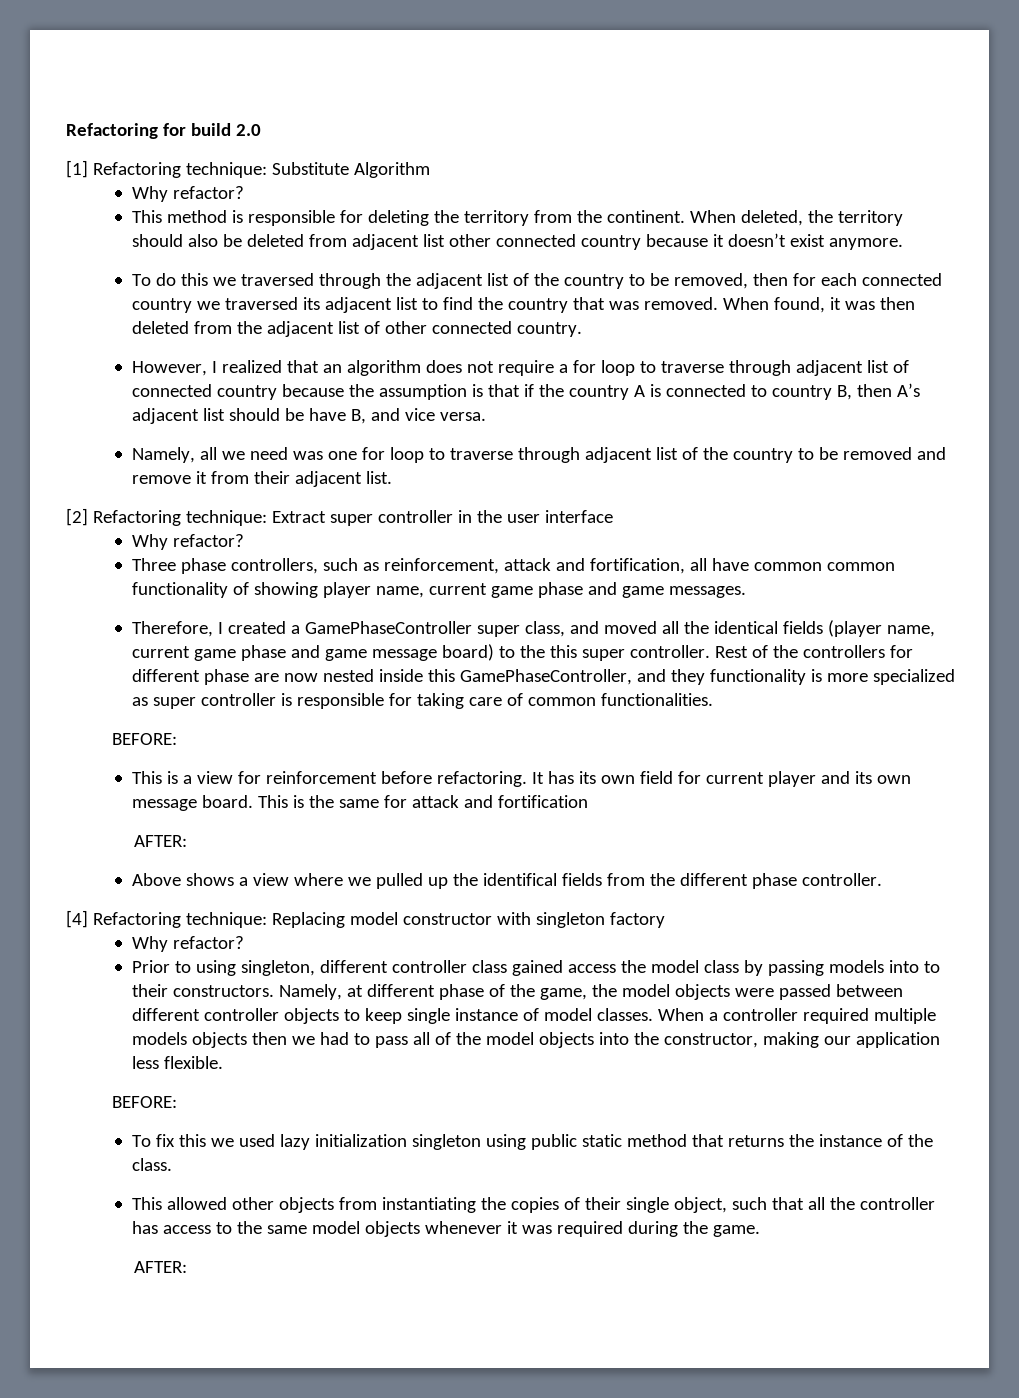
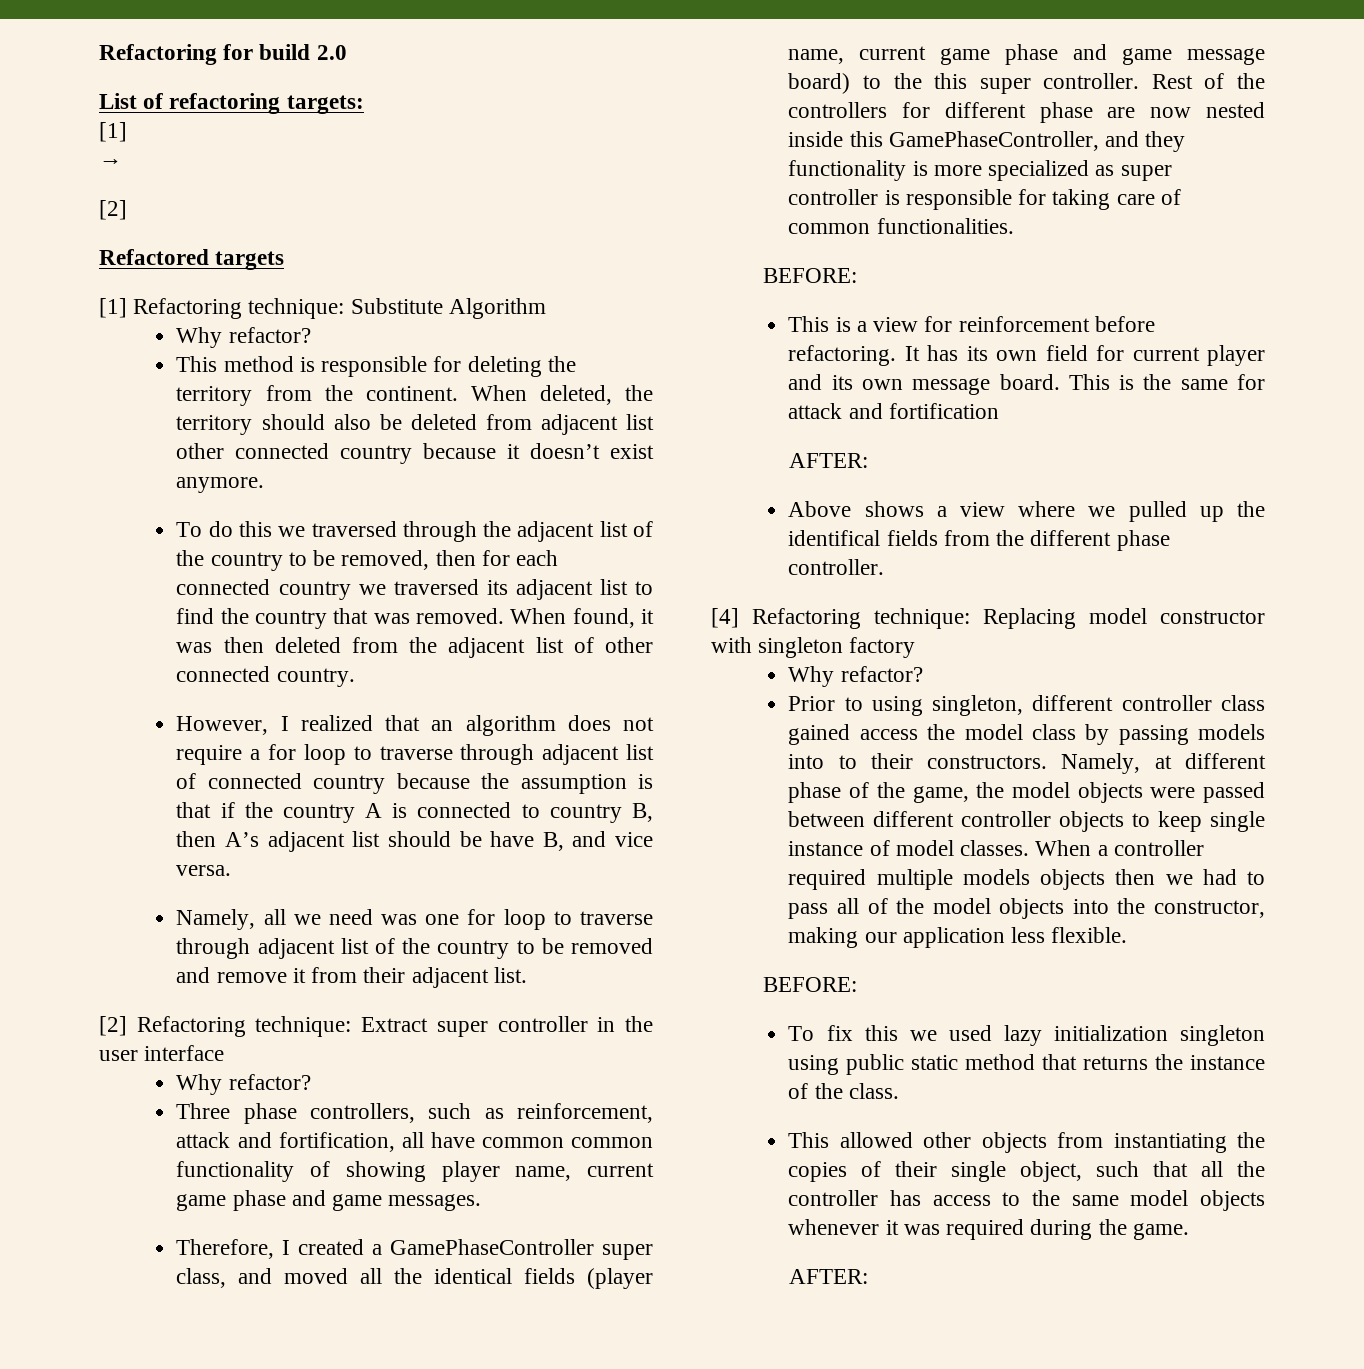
+ List of refactoring targets:
+ [1]
+ →
+ [2]
+ Refactored targets

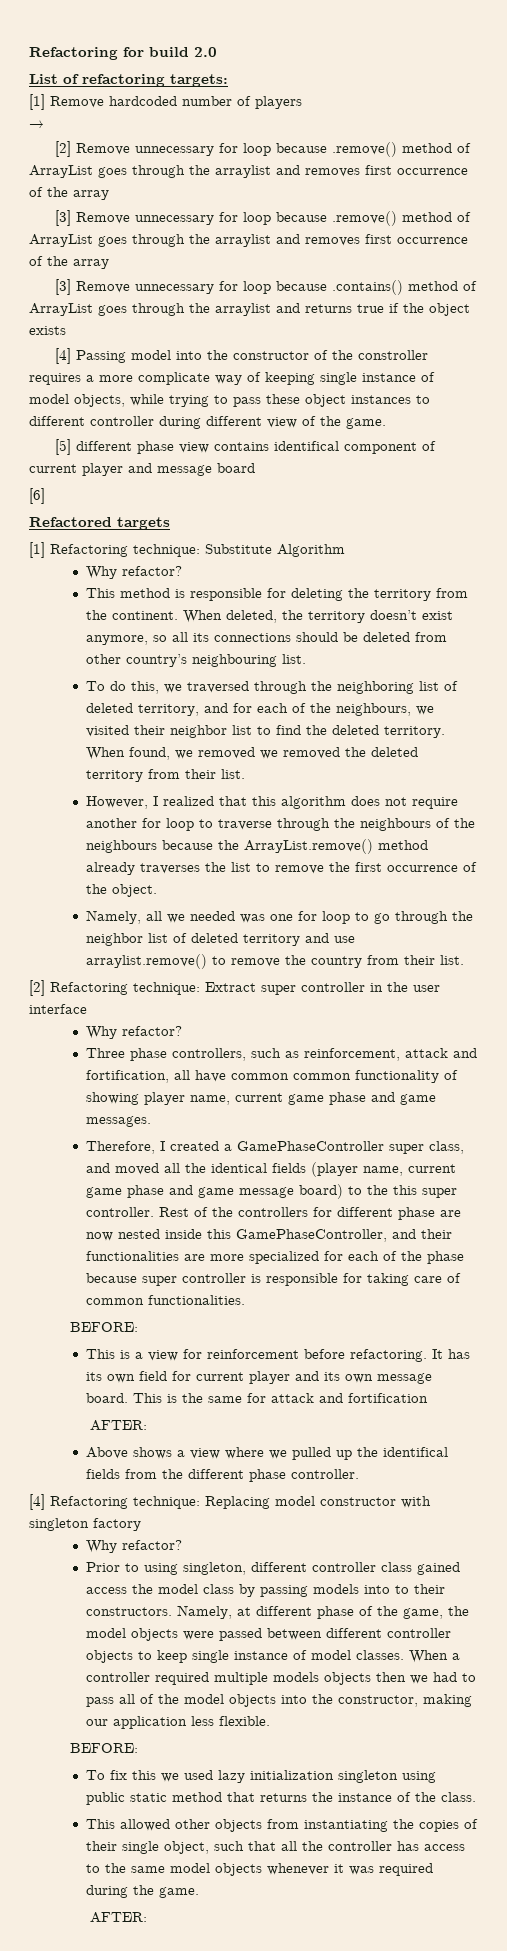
  List of refactoring targets:
- [1]
+ [1] Remove hardcoded number of players
  →
- [2]
+ [2] Remove unnecessary for loop because .remove() method of ArrayList goes through the arraylist and removes first occurrence of the array
+ [3] Remove unnecessary for loop because .remove() method of ArrayList goes through the arraylist and removes first occurrence of the array
+ [3] Remove unnecessary for loop because .contains() method of ArrayList goes through the arraylist and returns true if the object exists
+ [4] Passing model into the constructor of the constroller requires a more complicate way of keeping single instance of model objects, while trying to pass these object instances to different controller during different view of the game.
+ [5] different phase view contains identifical component of current player and message board
+ [6]
- When deleted, the territory should also be deleted from adjacent list other connected country because it doesn’t exist anymore.
+ When deleted, the territory doesn’t exist anymore, so all its connections should be deleted from other country’s neighbouring list.
- To do this we traversed through the adjacent list of the country to be removed, then for each connected country we traversed its adjacent list to find the country that was removed. When found, it was then deleted from the adjacent list of other connected country.
+ To do this, we traversed through the neighboring list of deleted territory, and for each of the neighbours, we visited their neighbor list to find the deleted territory. When found, we removed we removed the deleted territory from their list.
- However, I realized that an algorithm does not require a for loop to traverse through adjacent list of connected country because the assumption is that if the country A is connected to country B, then A’s adjacent list should be have B, and vice versa.
+ However, I realized that this algorithm does not require another for loop to traverse through the neighbours of the neighbours because the ArrayList.remove() method already traverses the list to remove the first occurrence of the object.
- Namely, all we need was one for loop to traverse through adjacent list of the country to be removed and remove it from their adjacent list.
+ Namely, all we needed was one for loop to go through the neighbor list of deleted territory and use arraylist.remove() to remove the country from their list.
- Rest of the controllers for different phase are now nested inside this GamePhaseController, and they functionality is more specialized as super controller is responsible for taking care of common functionalities.
+ Rest of the controllers for different phase are now nested inside this GamePhaseController, and their functionalities are more specialized for each of the phase because super controller is responsible for taking care of common functionalities.

